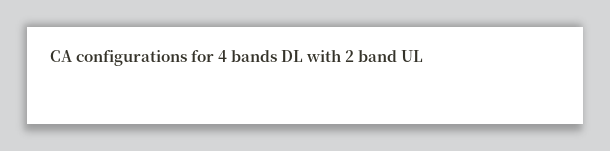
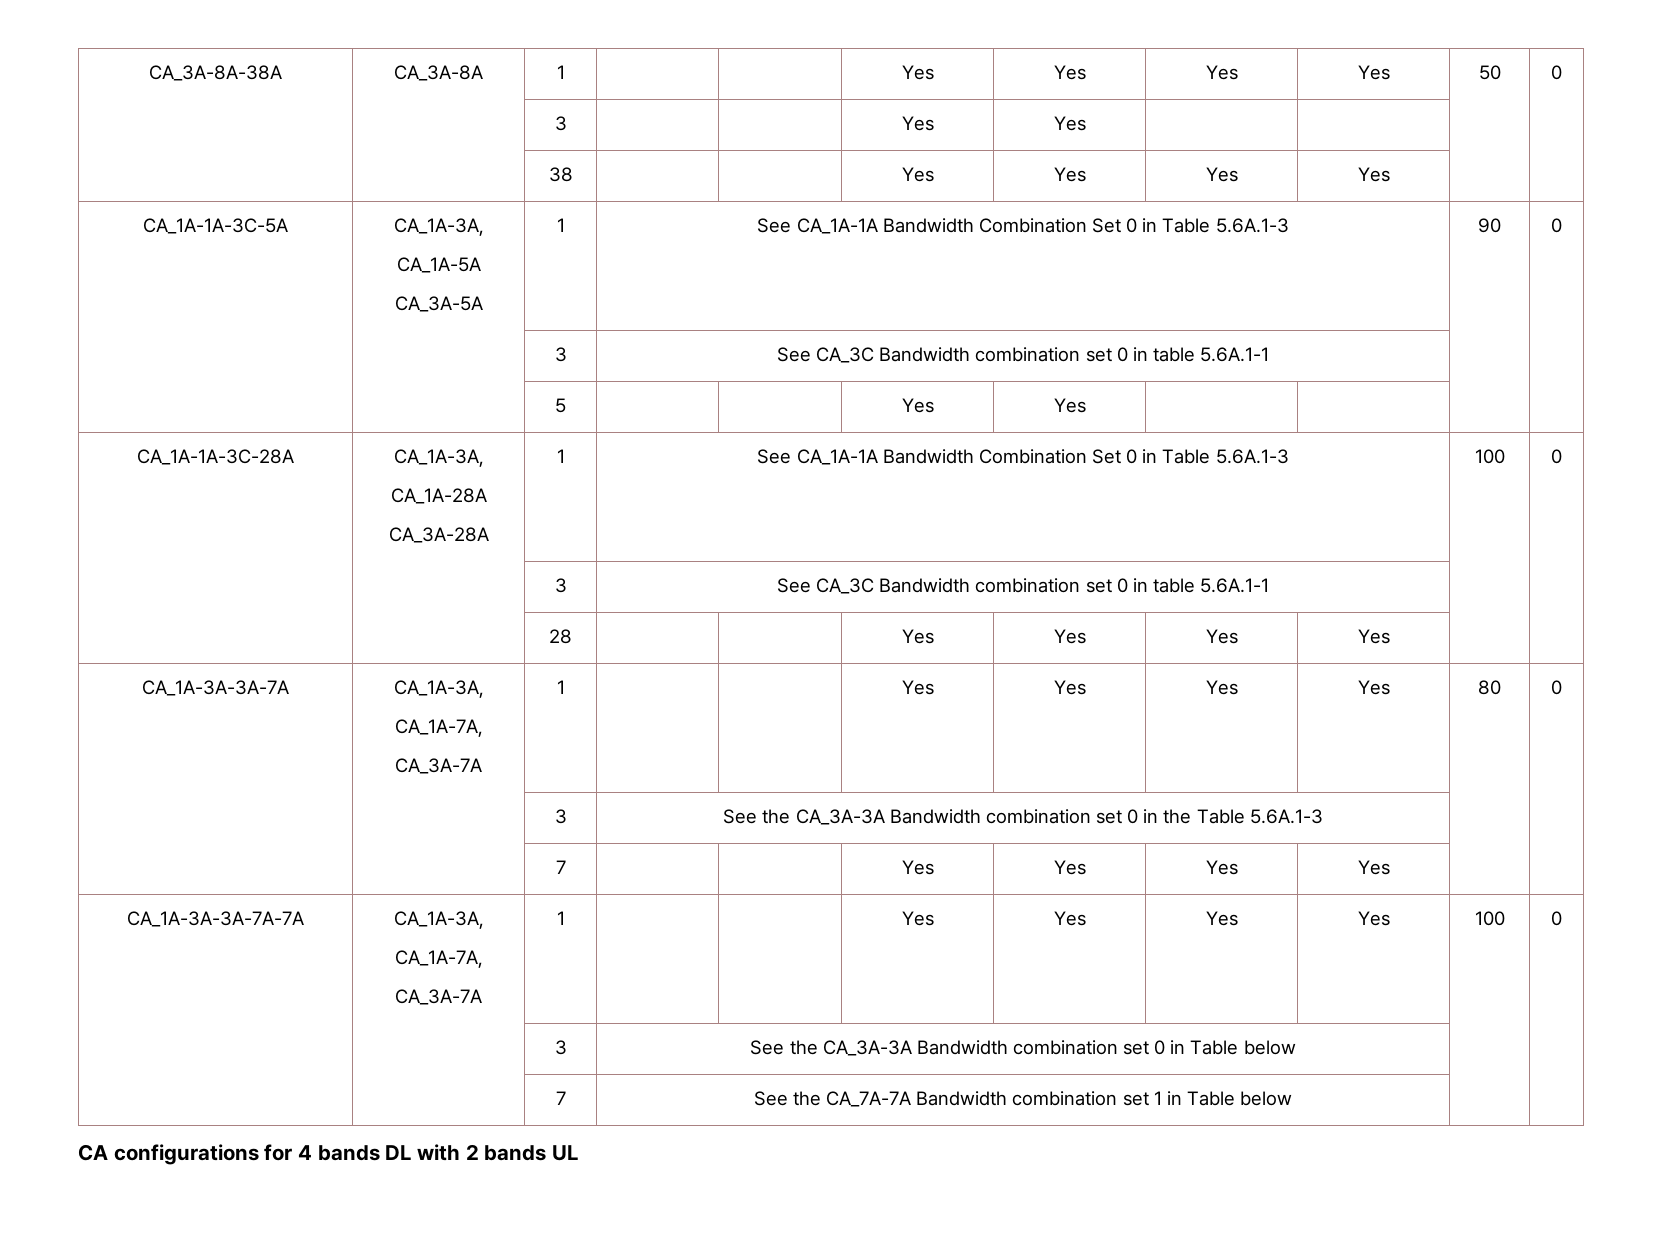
+ CA_3A-8A-38A | CA_3A-8A | 1 | | | Yes | Yes | Yes | Yes | 50 | 0
+ | | 3 | | | Yes | Yes | | | |
+ | | 38 | | | Yes | Yes | Yes | Yes | |
+ CA_1A-1A-3C-5A | CA_1A-3A,
+ CA_1A-5A
+ CA_3A-5A | 1 | See CA_1A-1A Bandwidth Combination Set 0 in Table 5.6A.1-3 | 90 | 0
+ | | 3 | See CA_3C Bandwidth combination set 0 in table 5.6A.1-1 | |
+ | | 5 | | | Yes | Yes | | | |
+ CA_1A-1A-3C-28A | CA_1A-3A,
+ CA_1A-28A
+ CA_3A-28A | 1 | See CA_1A-1A Bandwidth Combination Set 0 in Table 5.6A.1-3 | 100 | 0
+ | | 3 | See CA_3C Bandwidth combination set 0 in table 5.6A.1-1 | |
+ | | 28 | | | Yes | Yes | Yes | Yes | |
+ CA_1A-3A-3A-7A | CA_1A-3A,
+ CA_1A-7A,
+ CA_3A-7A | 1 | | | Yes | Yes | Yes | Yes | 80 | 0
+ | | 3 | See the CA_3A-3A Bandwidth combination set 0 in the Table 5.6A.1-3 | |
+ | | 7 | | | Yes | Yes | Yes | Yes | |
+ CA_1A-3A-3A-7A-7A | CA_1A-3A,
+ CA_1A-7A,
+ CA_3A-7A | 1 | | | Yes | Yes | Yes | Yes | 100 | 0
+ | | 3 | See the CA_3A-3A Bandwidth combination set 0 in Table below | |
+ | | 7 | See the CA_7A-7A Bandwidth combination set 1 in Table below | |
- CA configurations for 4 bands DL with 2 band UL
+ CA configurations for 4 bands DL with 2 bands UL

